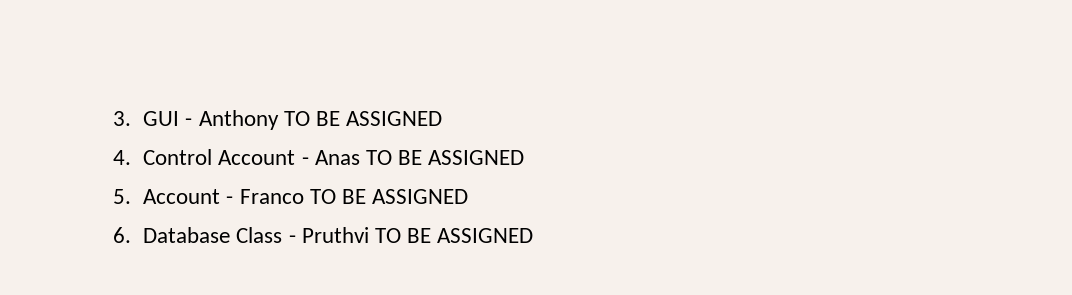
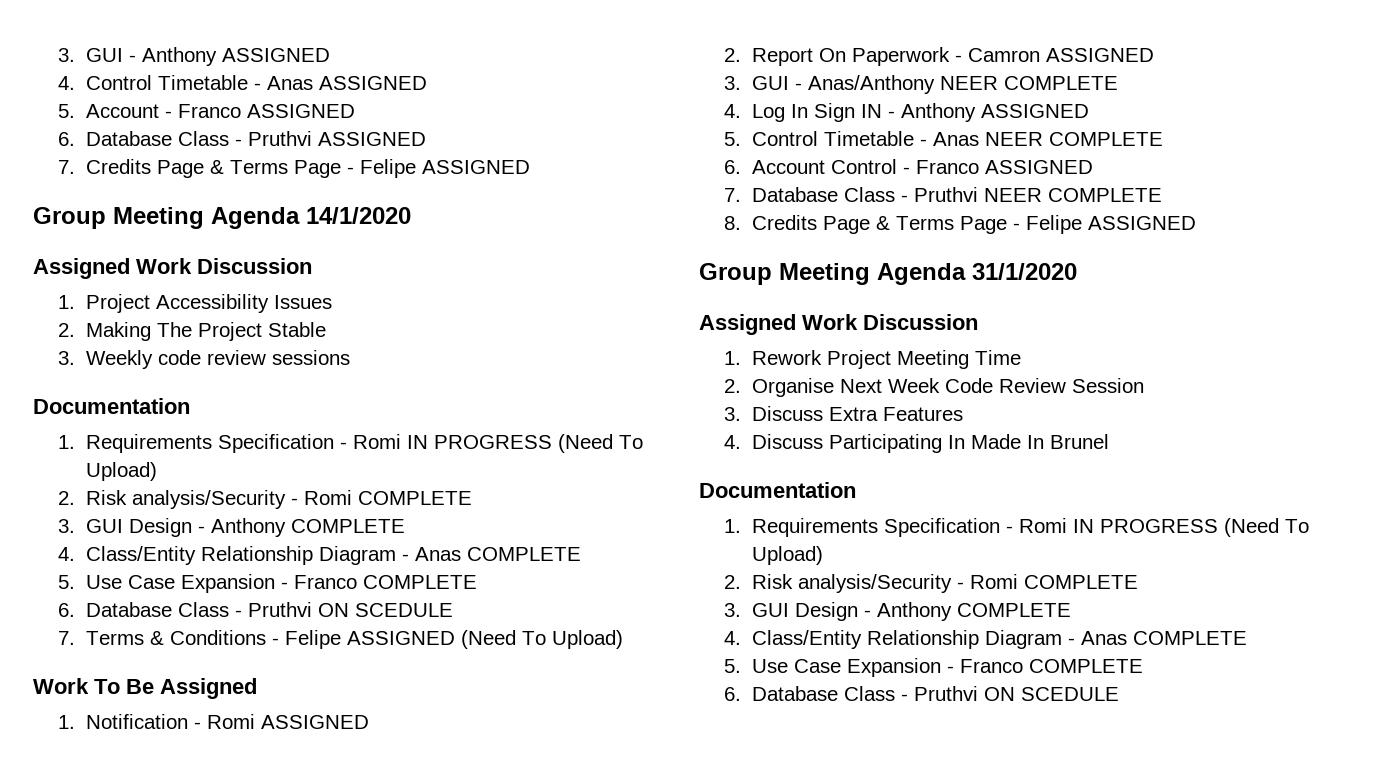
- 3. GUI - Anthony TO BE ASSIGNED
+ 3. GUI - Anthony ASSIGNED
- 4. Control Account - Anas TO BE ASSIGNED
+ 4. Control Timetable - Anas ASSIGNED
- 5. Account - Franco TO BE ASSIGNED
+ 5. Account - Franco ASSIGNED
- 6. Database Class - Pruthvi TO BE ASSIGNED
+ 6. Database Class - Pruthvi ASSIGNED
+ 7. Credits Page & Terms Page - Felipe ASSIGNED
+ Group Meeting Agenda 14/1/2020
+ Assigned Work Discussion
+ 1. Project Accessibility Issues
+ 2. Making The Project Stable
+ 3. Weekly code review sessions
+ Documentation
+ 1. Requirements Specification - Romi IN PROGRESS (Need To Upload)
+ 2. Risk analysis/Security - Romi COMPLETE
+ 3. GUI Design - Anthony COMPLETE
+ 4. Class/Entity Relationship Diagram - Anas COMPLETE
+ 5. Use Case Expansion - Franco COMPLETE
+ 6. Database Class - Pruthvi ON SCEDULE
+ 7. Terms & Conditions - Felipe ASSIGNED (Need To Upload)
+ Work To Be Assigned
+ 1. Notification - Romi ASSIGNED
+ 2. Report On Paperwork - Camron ASSIGNED
+ 3. GUI - Anas/Anthony NEER COMPLETE
+ 4. Log In Sign IN - Anthony ASSIGNED
+ 5. Control Timetable - Anas NEER COMPLETE
+ 6. Account Control - Franco ASSIGNED
+ 7. Database Class - Pruthvi NEER COMPLETE
+ 8. Credits Page & Terms Page - Felipe ASSIGNED
+ Group Meeting Agenda 31/1/2020
+ Assigned Work Discussion
+ 1. Rework Project Meeting Time
+ 2. Organise Next Week Code Review Session
+ 3. Discuss Extra Features
+ 4. Discuss Participating In Made In Brunel
+ Documentation
+ 1. Requirements Specification - Romi IN PROGRESS (Need To Upload)
+ 2. Risk analysis/Security - Romi COMPLETE
+ 3. GUI Design - Anthony COMPLETE
+ 4. Class/Entity Relationship Diagram - Anas COMPLETE
+ 5. Use Case Expansion - Franco COMPLETE
+ 6. Database Class - Pruthvi ON SCEDULE

